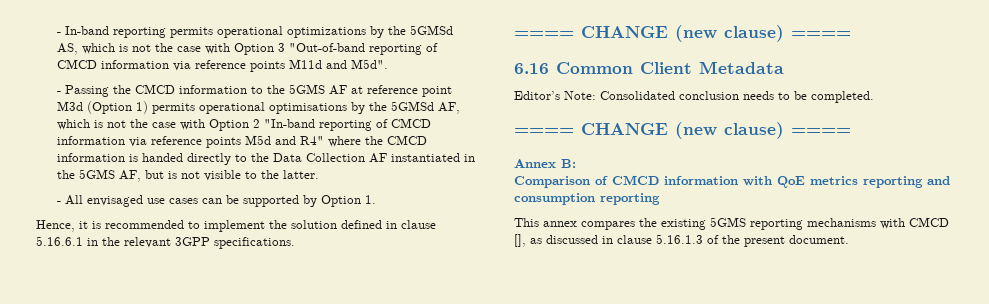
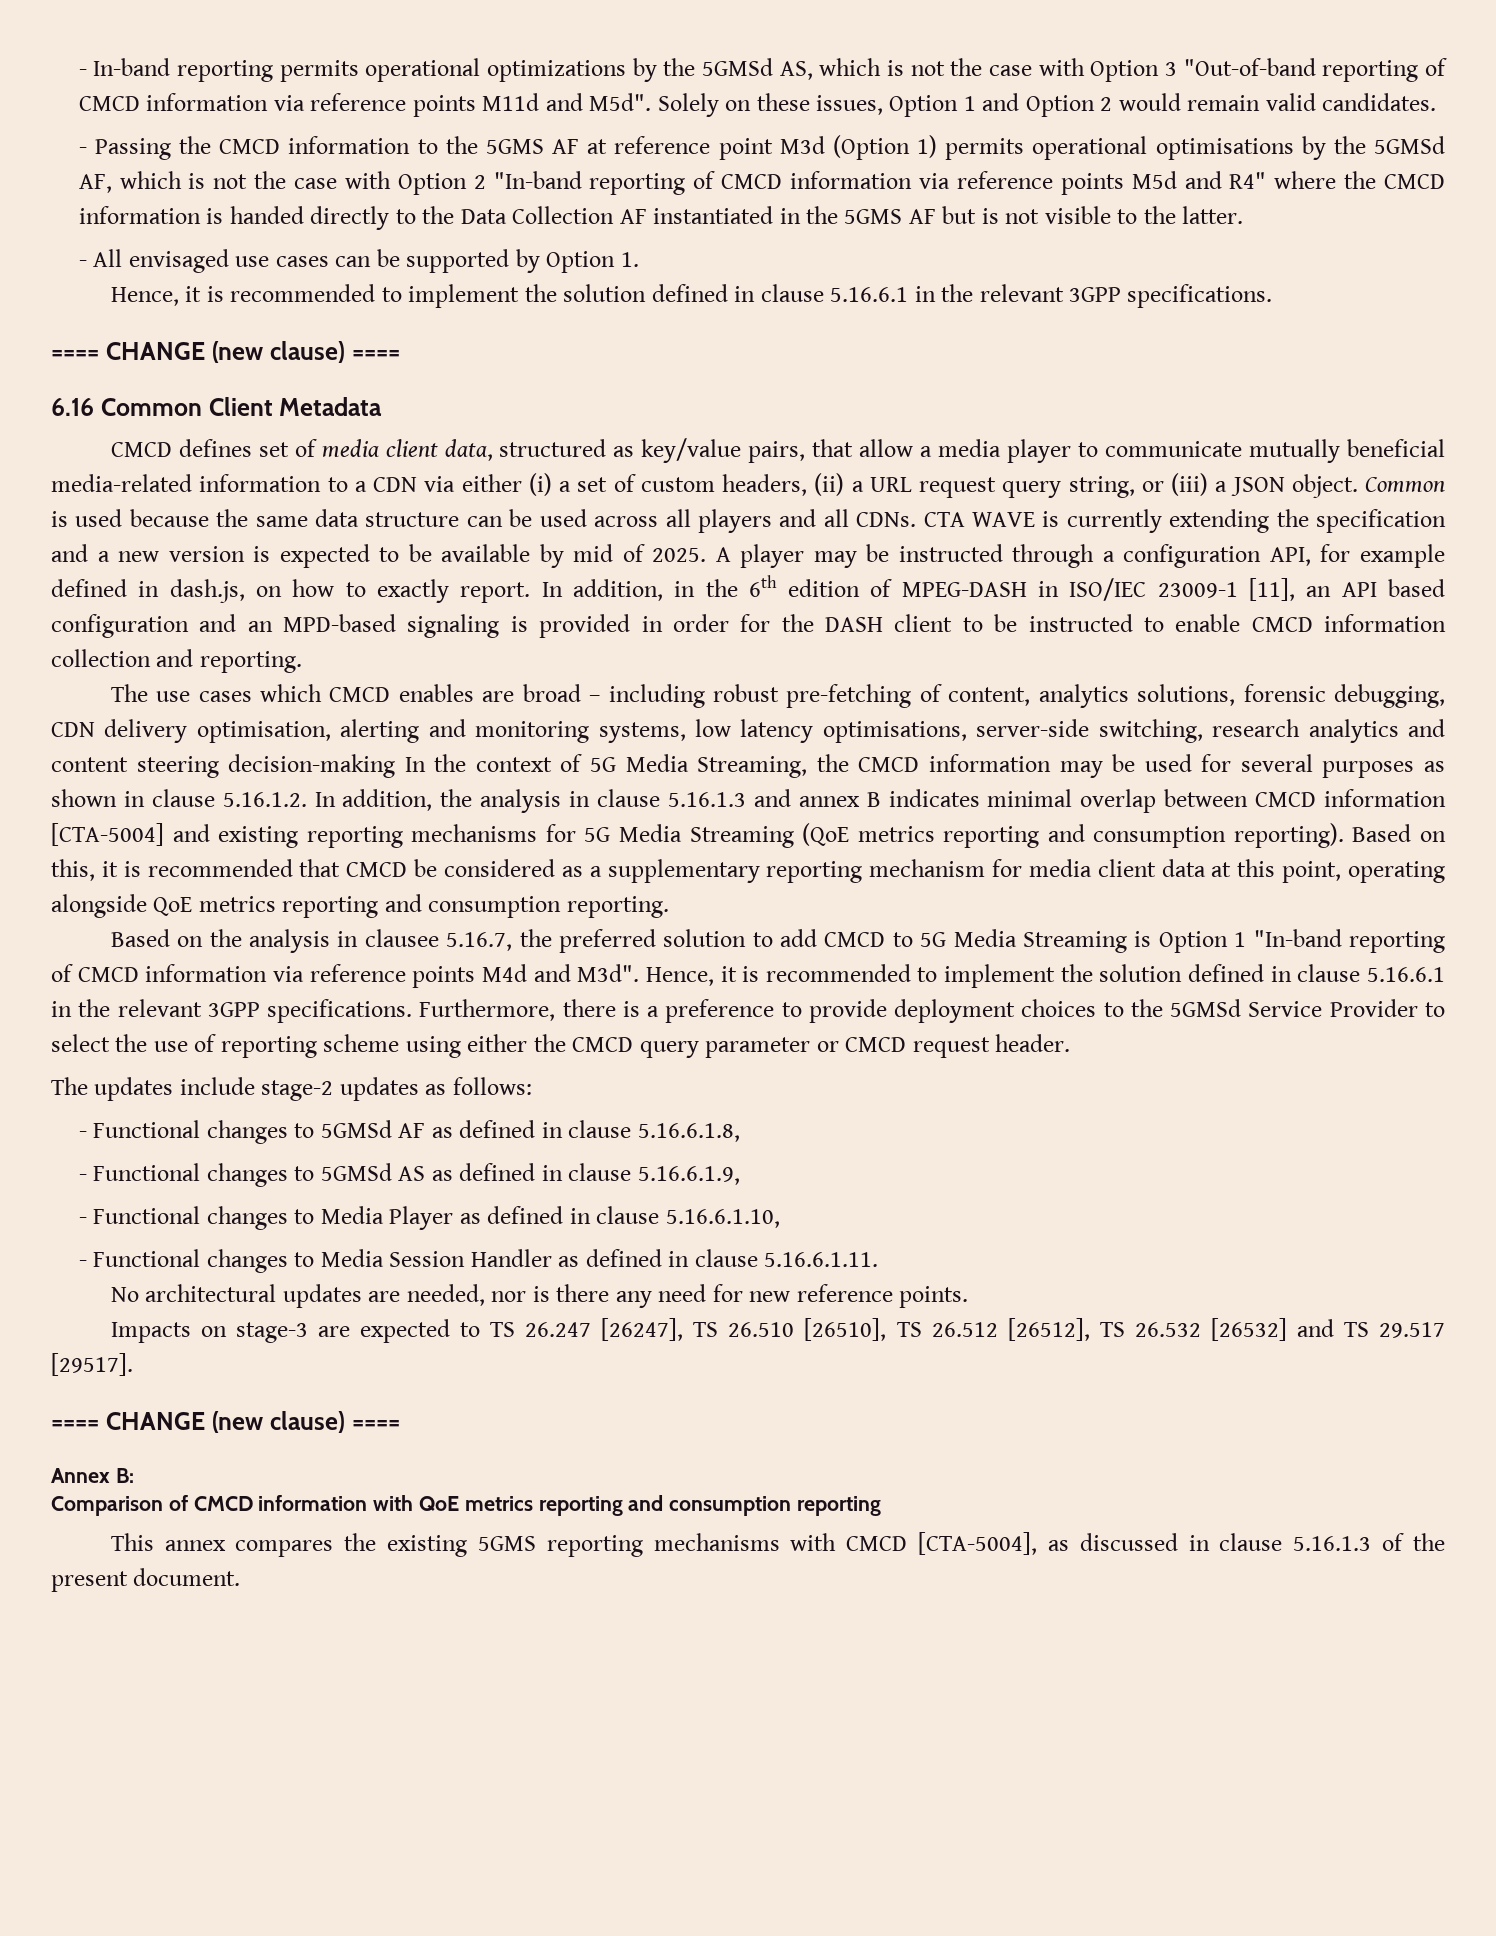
+ Solely on these issues, Option 1 and Option 2 would remain valid candidates.
- - Passing the CMCD information to the 5GMS AF at reference point M3d (Option 1) permits operational optimisations by the 5GMSd AF, which is not the case with Option 2 "In-band reporting of CMCD information via reference points M5d and R4" where the CMCD information is handed directly to the Data Collection AF instantiated in the 5GMS AF, but is not visible to the latter.
+ - Passing the CMCD information to the 5GMS AF at reference point M3d (Option 1) permits operational optimisations by the 5GMSd AF, which is not the case with Option 2 "In-band reporting of CMCD information via reference points M5d and R4" where the CMCD information is handed directly to the Data Collection AF instantiated in the 5GMS AF but is not visible to the latter.
- Editor’s Note: Consolidated conclusion needs to be completed.
+ CMCD defines set of media client data, structured as key/value pairs, that allow a media player to communicate mutually beneficial media-related information to a CDN via either (i) a set of custom headers, (ii) a URL request query string, or (iii) a JSON object. Common is used because the same data structure can be used across all players and all CDNs. CTA WAVE is currently extending the specification and a new version is expected to be available by mid of 2025. A player may be instructed through a configuration API, for example defined in dash.js, on how to exactly report. In addition, in the 6th edition of MPEG-DASH in ISO/IEC 23009-1 [11], an API based configuration and an MPD-based signaling is provided in order for the DASH client to be instructed to enable CMCD information collection and reporting.
+ The use cases which CMCD enables are broad – including robust pre-fetching of content, analytics solutions, forensic debugging, CDN delivery optimisation, alerting and monitoring systems, low latency optimisations, server-side switching, research analytics and content steering decision-making In the context of 5G Media Streaming, the CMCD information may be used for several purposes as shown in clause 5.16.1.2. In addition, the analysis in clause 5.16.1.3 and annex B indicates minimal overlap between CMCD information [CTA-5004] and existing reporting mechanisms for 5G Media Streaming (QoE metrics reporting and consumption reporting). Based on this, it is recommended that CMCD be considered as a supplementary reporting mechanism for media client data at this point, operating alongside QoE metrics reporting and consumption reporting.
+ Based on the analysis in clausee 5.16.7, the preferred solution to add CMCD to 5G Media Streaming is Option 1 "In-band reporting of CMCD information via reference points M4d and M3d". Hence, it is recommended to implement the solution defined in clause 5.16.6.1 in the relevant 3GPP specifications. Furthermore, there is a preference to provide deployment choices to the 5GMSd Service Provider to select the use of reporting scheme using either the CMCD query parameter or CMCD request header.
+ The updates include stage-2 updates as follows:
+ - Functional changes to 5GMSd AF as defined in clause 5.16.6.1.8,
+ - Functional changes to 5GMSd AS as defined in clause 5.16.6.1.9,
+ - Functional changes to Media Player as defined in clause 5.16.6.1.10,
+ - Functional changes to Media Session Handler as defined in clause 5.16.6.1.11.
+ No architectural updates are needed, nor is there any need for new reference points.
+ Impacts on stage-3 are expected to TS 26.247 [26247], TS 26.510 [26510], TS 26.512 [26512], TS 26.532 [26532] and TS 29.517 [29517].
- This annex compares the existing 5GMS reporting mechanisms with CMCD [], as discussed in clause 5.16.1.3 of the present document.
+ This annex compares the existing 5GMS reporting mechanisms with CMCD [CTA-5004], as discussed in clause 5.16.1.3 of the present document.

